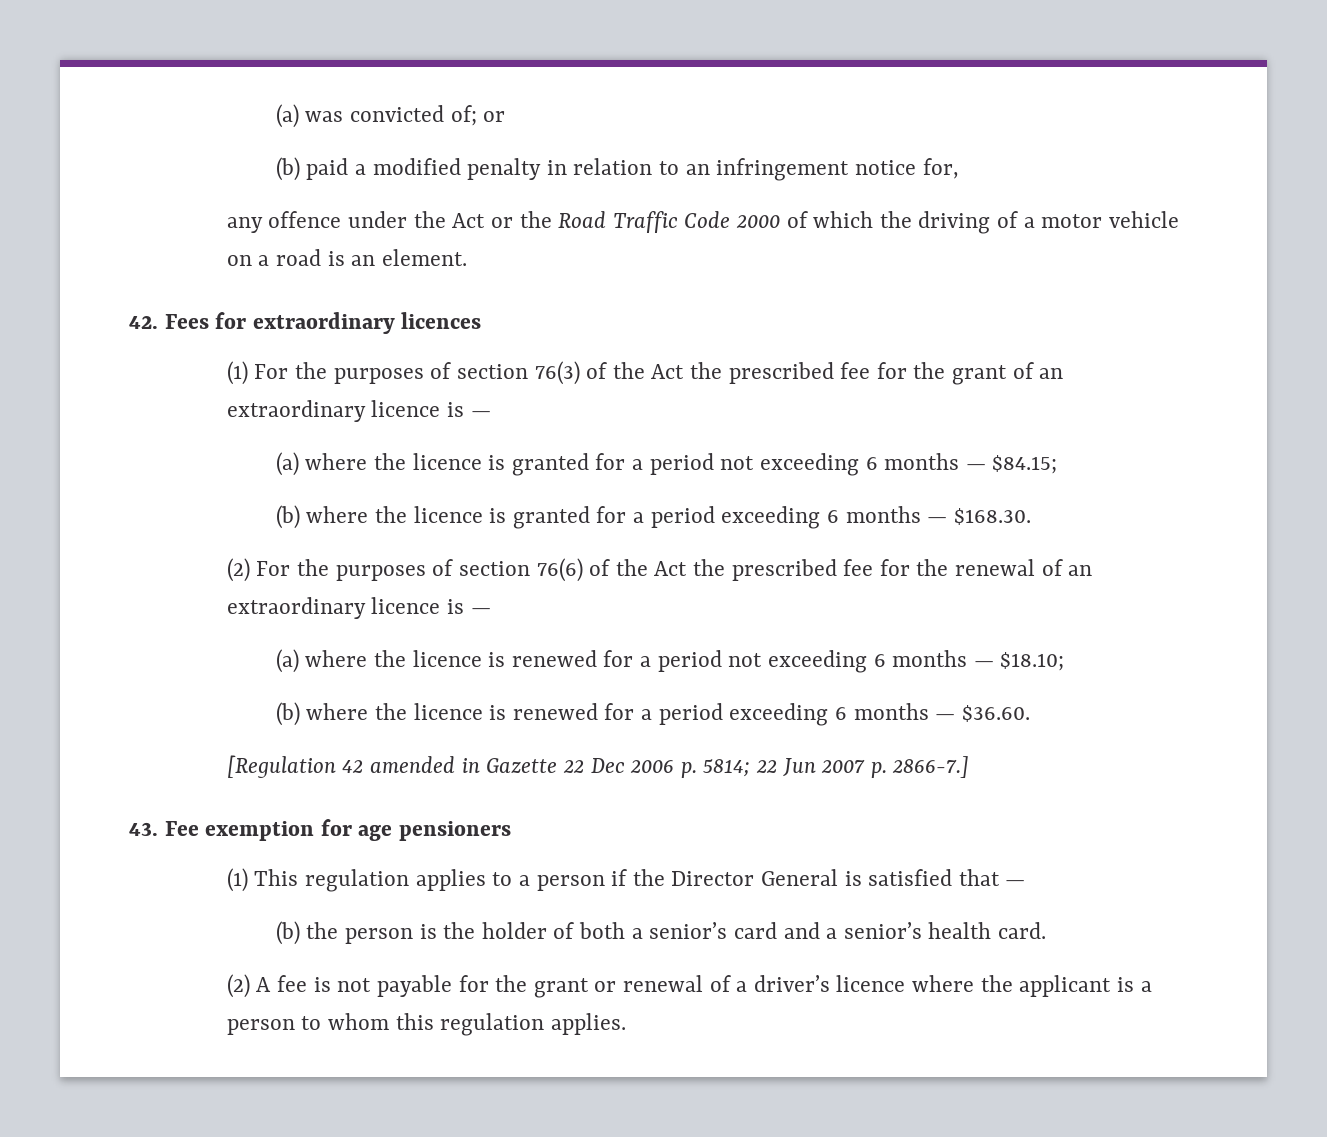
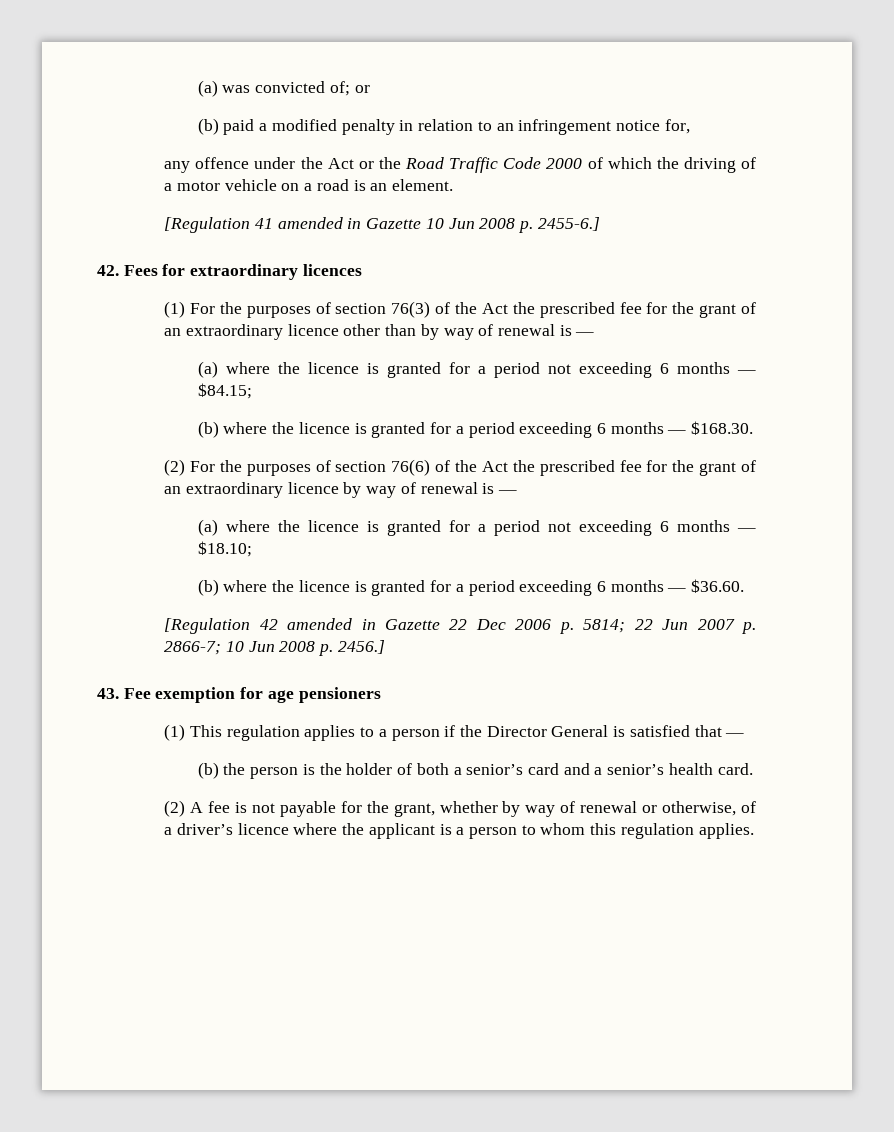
+ [Regulation 41 amended in Gazette 10 Jun 2008 p. 2455-6.]
- (1) For the purposes of section 76(3) of the Act the prescribed fee for the grant of an extraordinary licence is —
+ (1) For the purposes of section 76(3) of the Act the prescribed fee for the grant of an extraordinary licence other than by way of renewal is —
- (2) For the purposes of section 76(6) of the Act the prescribed fee for the renewal of an extraordinary licence is —
- (a) where the licence is renewed for a period not exceeding 6 months — $18.10;
+ (2) For the purposes of section 76(6) of the Act the prescribed fee for the grant of an extraordinary licence by way of renewal is —
+ (a) where the licence is granted for a period not exceeding 6 months — $18.10;
- (b) where the licence is renewed for a period exceeding 6 months — $36.60.
+ (b) where the licence is granted for a period exceeding 6 months — $36.60.
- [Regulation 42 amended in Gazette 22 Dec 2006 p. 5814; 22 Jun 2007 p. 2866-7.]
+ [Regulation 42 amended in Gazette 22 Dec 2006 p. 5814; 22 Jun 2007 p. 2866-7; 10 Jun 2008 p. 2456.]
- (2) A fee is not payable for the grant or renewal of a driver’s licence where the applicant is a person to whom this regulation applies.
+ (2) A fee is not payable for the grant, whether by way of renewal or otherwise, of a driver’s licence where the applicant is a person to whom this regulation applies.

